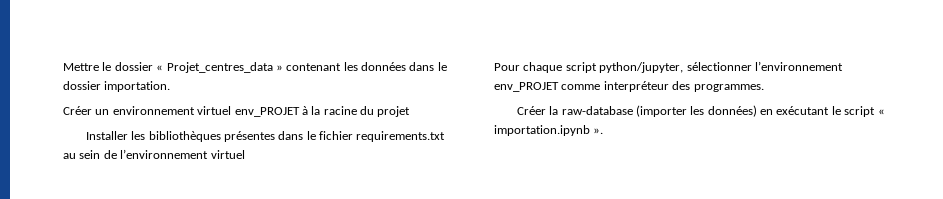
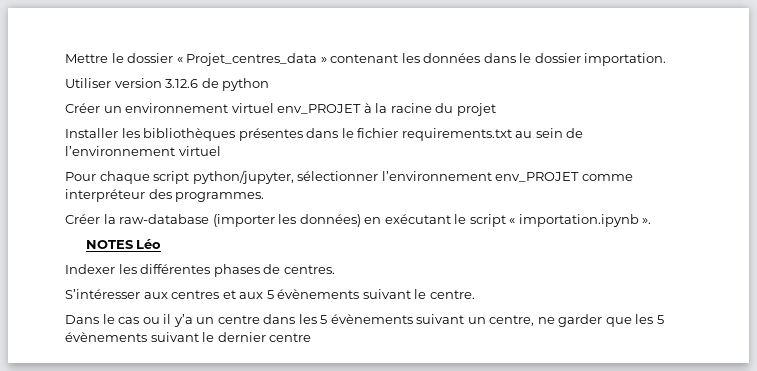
+ Utiliser version 3.12.6 de python
+ NOTES Léo
+ Indexer les différentes phases de centres.
+ S’intéresser aux centres et aux 5 évènements suivant le centre.
+ Dans le cas ou il y’a un centre dans les 5 évènements suivant un centre, ne garder que les 5 évènements suivant le dernier centre

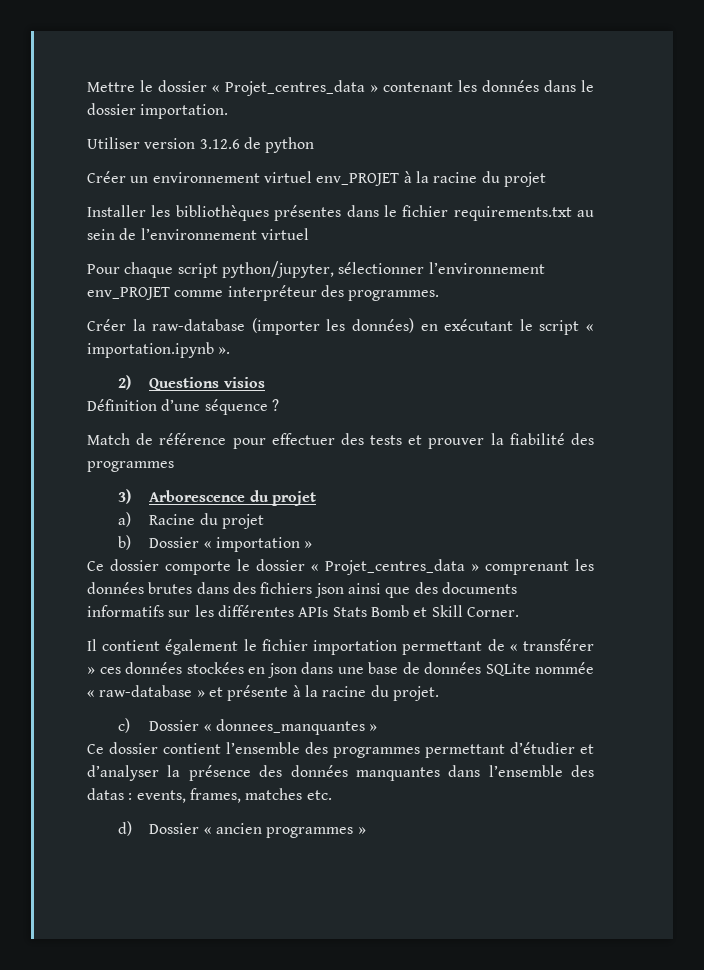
- NOTES Léo
- Indexer les différentes phases de centres.
- S’intéresser aux centres et aux 5 évènements suivant le centre.
- Dans le cas ou il y’a un centre dans les 5 évènements suivant un centre, ne garder que les 5 évènements suivant le dernier centre
+ 2) Questions visios
+ Définition d’une séquence ?
+ Match de référence pour effectuer des tests et prouver la fiabilité des programmes
+ 3) Arborescence du projet
+ a) Racine du projet
+ b) Dossier « importation »
+ Ce dossier comporte le dossier « Projet_centres_data » comprenant les données brutes dans des fichiers json ainsi que des documents informatifs sur les différentes APIs Stats Bomb et Skill Corner.
+ Il contient également le fichier importation permettant de « transférer » ces données stockées en json dans une base de données SQLite nommée « raw-database » et présente à la racine du projet.
+ c) Dossier « donnees_manquantes »
+ Ce dossier contient l’ensemble des programmes permettant d’étudier et d’analyser la présence des données manquantes dans l’ensemble des datas : events, frames, matches etc.
+ d) Dossier « ancien programmes »

